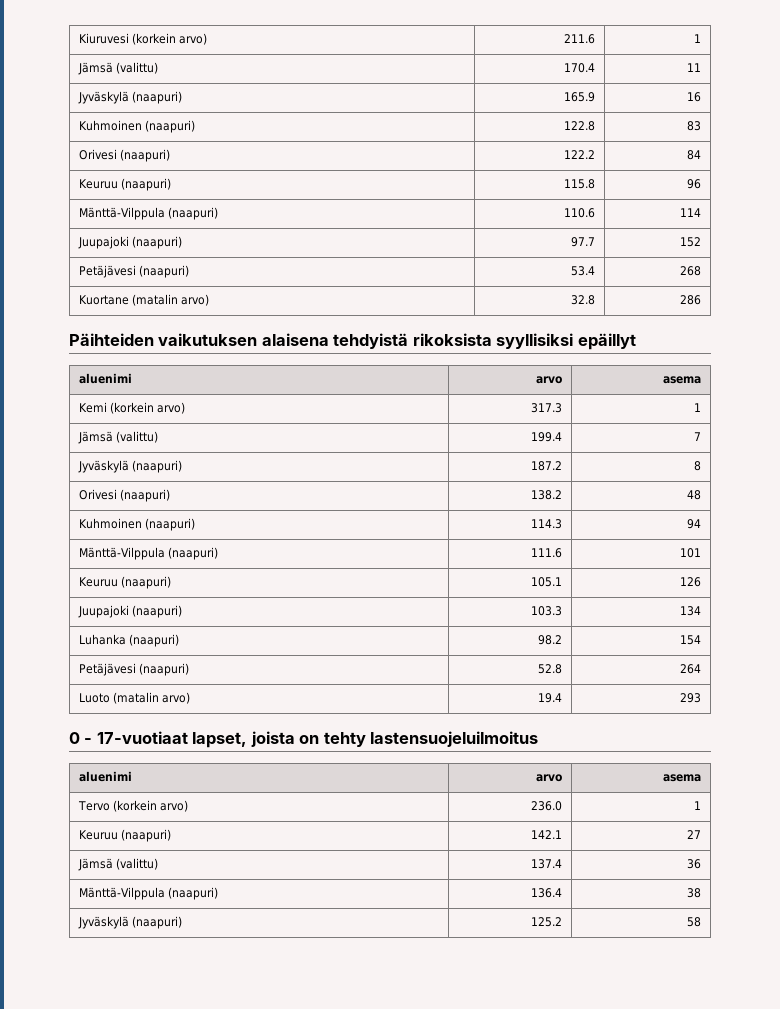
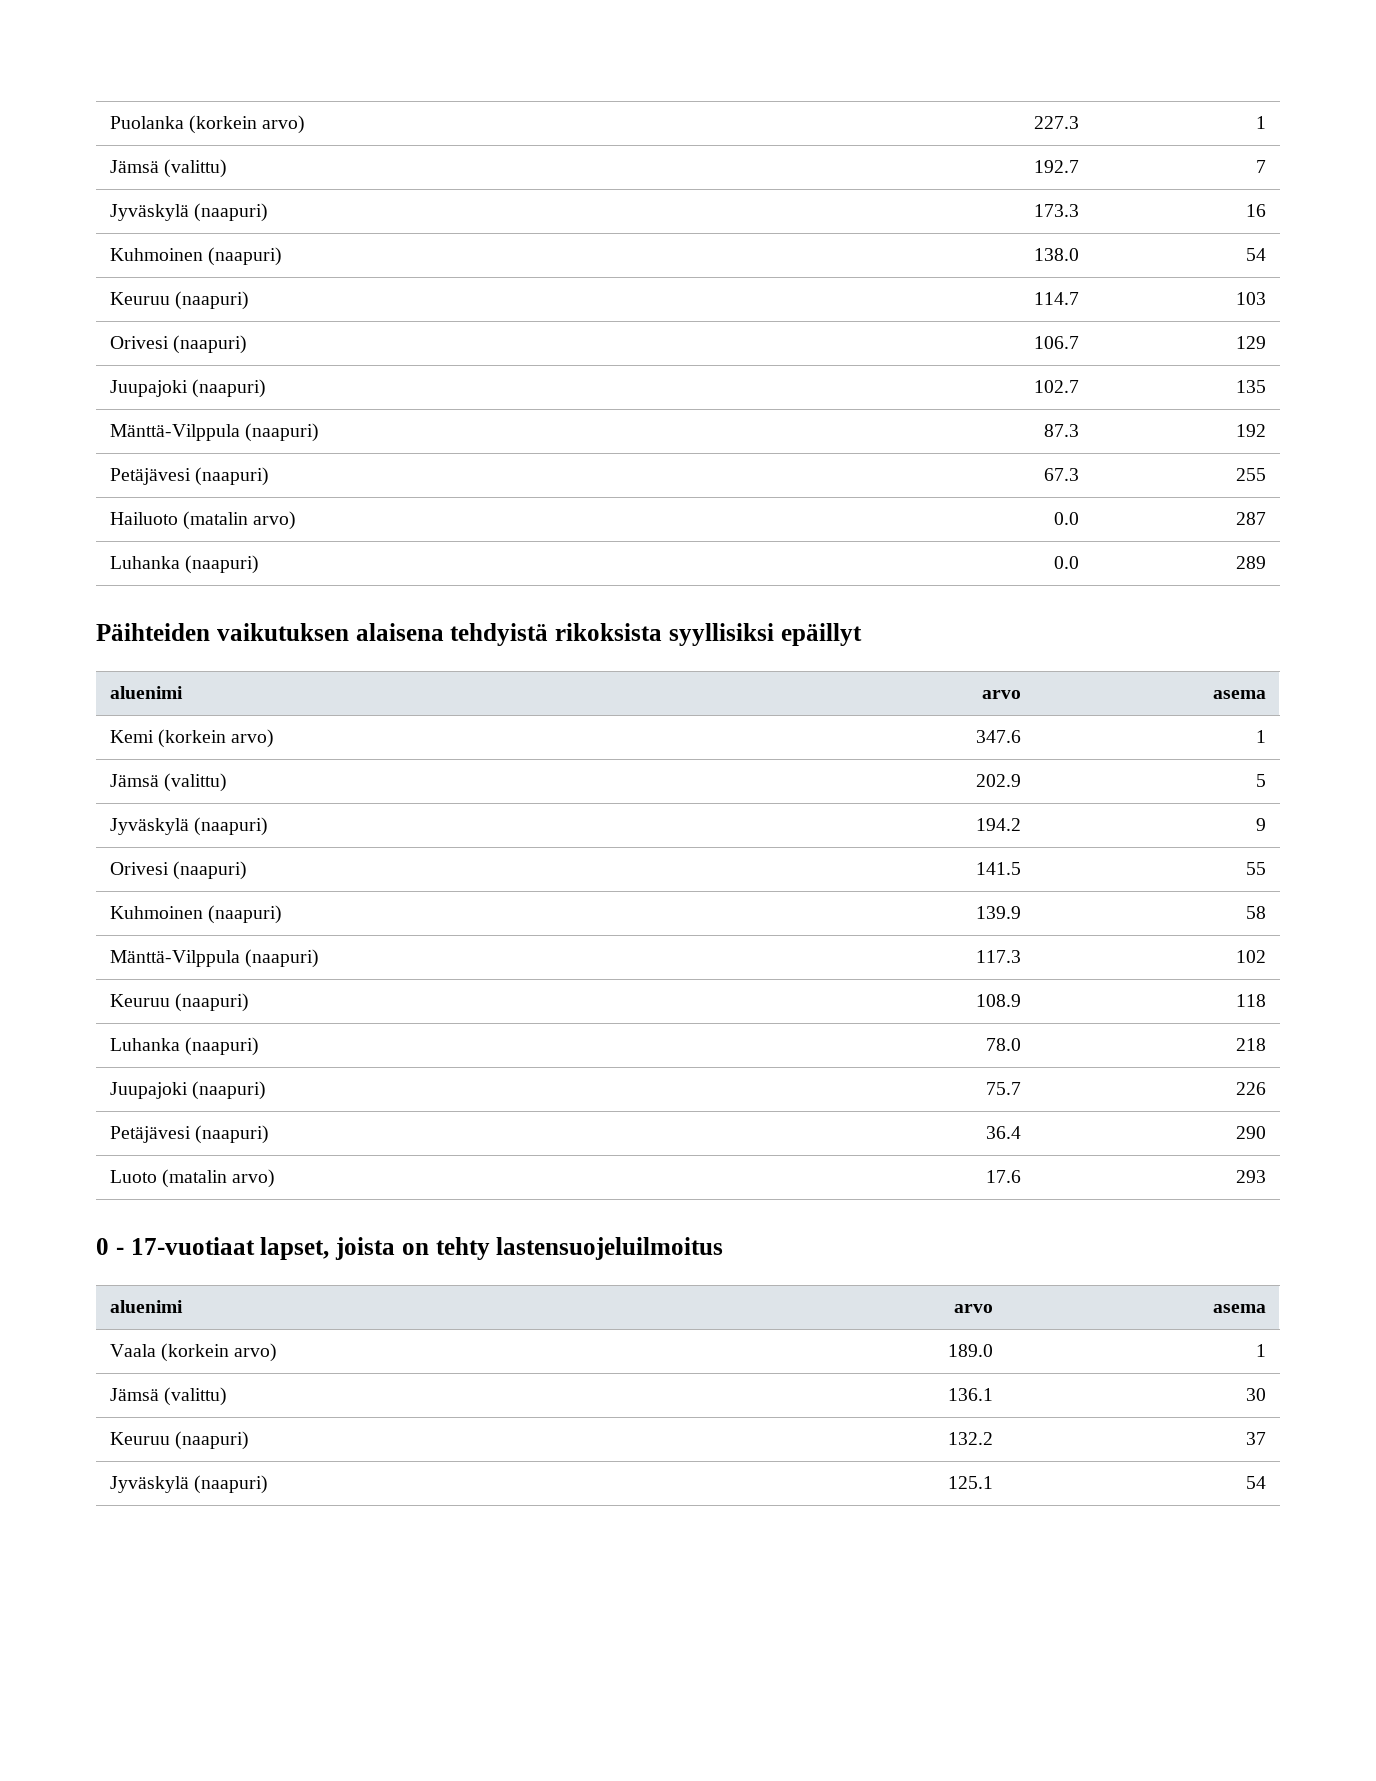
- Kiuruvesi (korkein arvo) | 211.6 | 1
- Jämsä (valittu) | 170.4 | 11
- Jyväskylä (naapuri) | 165.9 | 16
+ Puolanka (korkein arvo) | 227.3 | 1
+ Jämsä (valittu) | 192.7 | 7
+ Jyväskylä (naapuri) | 173.3 | 16
- Kuhmoinen (naapuri) | 122.8 | 83
- Orivesi (naapuri) | 122.2 | 84
- Keuruu (naapuri) | 115.8 | 96
- Mänttä-Vilppula (naapuri) | 110.6 | 114
- Juupajoki (naapuri) | 97.7 | 152
- Petäjävesi (naapuri) | 53.4 | 268
- Kuortane (matalin arvo) | 32.8 | 286
+ Kuhmoinen (naapuri) | 138.0 | 54
+ Keuruu (naapuri) | 114.7 | 103
+ Orivesi (naapuri) | 106.7 | 129
+ Juupajoki (naapuri) | 102.7 | 135
+ Mänttä-Vilppula (naapuri) | 87.3 | 192
+ Petäjävesi (naapuri) | 67.3 | 255
+ Hailuoto (matalin arvo) | 0.0 | 287
+ Luhanka (naapuri) | 0.0 | 289
- Kemi (korkein arvo) | 317.3 | 1
- Jämsä (valittu) | 199.4 | 7
- Jyväskylä (naapuri) | 187.2 | 8
- Orivesi (naapuri) | 138.2 | 48
- Kuhmoinen (naapuri) | 114.3 | 94
- Mänttä-Vilppula (naapuri) | 111.6 | 101
- Keuruu (naapuri) | 105.1 | 126
- Juupajoki (naapuri) | 103.3 | 134
- Luhanka (naapuri) | 98.2 | 154
- Petäjävesi (naapuri) | 52.8 | 264
+ Kemi (korkein arvo) | 347.6 | 1
+ Jämsä (valittu) | 202.9 | 5
+ Jyväskylä (naapuri) | 194.2 | 9
+ Orivesi (naapuri) | 141.5 | 55
+ Kuhmoinen (naapuri) | 139.9 | 58
+ Mänttä-Vilppula (naapuri) | 117.3 | 102
+ Keuruu (naapuri) | 108.9 | 118
+ Luhanka (naapuri) | 78.0 | 218
+ Juupajoki (naapuri) | 75.7 | 226
+ Petäjävesi (naapuri) | 36.4 | 290
- Luoto (matalin arvo) | 19.4 | 293
+ Luoto (matalin arvo) | 17.6 | 293
- Tervo (korkein arvo) | 236.0 | 1
- Keuruu (naapuri) | 142.1 | 27
- Jämsä (valittu) | 137.4 | 36
- Mänttä-Vilppula (naapuri) | 136.4 | 38
- Jyväskylä (naapuri) | 125.2 | 58
+ Vaala (korkein arvo) | 189.0 | 1
+ Jämsä (valittu) | 136.1 | 30
+ Keuruu (naapuri) | 132.2 | 37
+ Jyväskylä (naapuri) | 125.1 | 54

